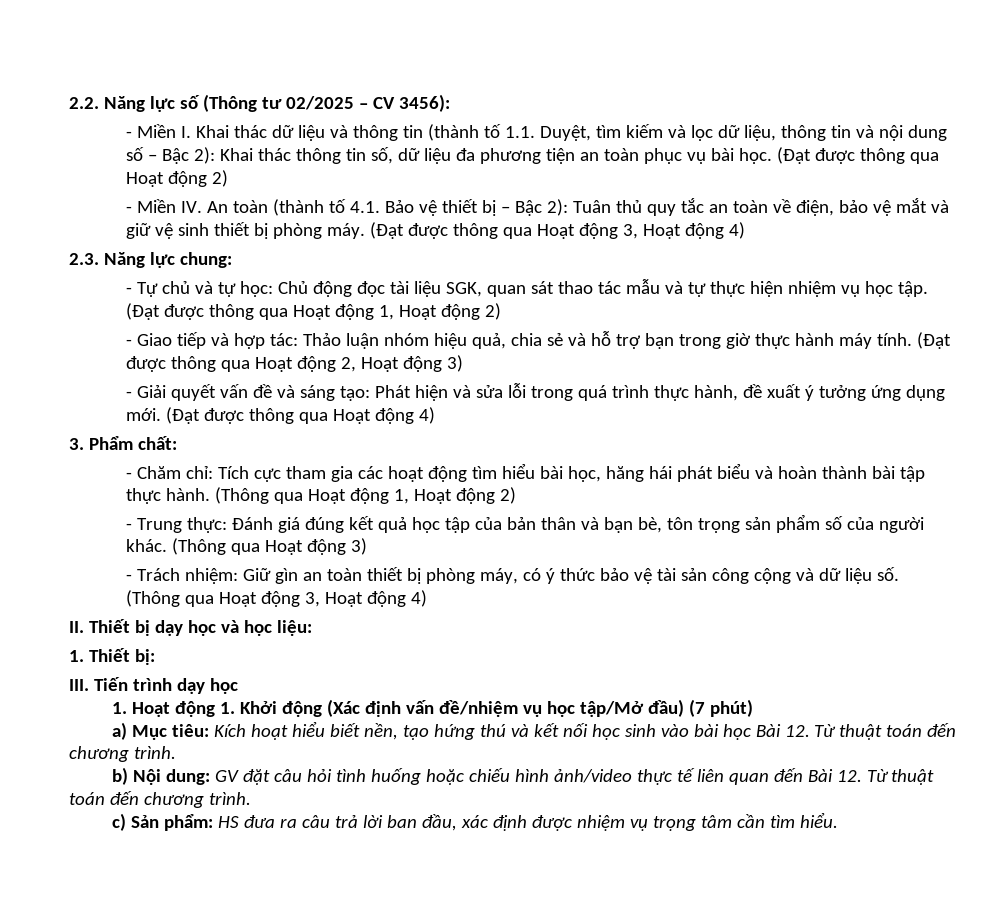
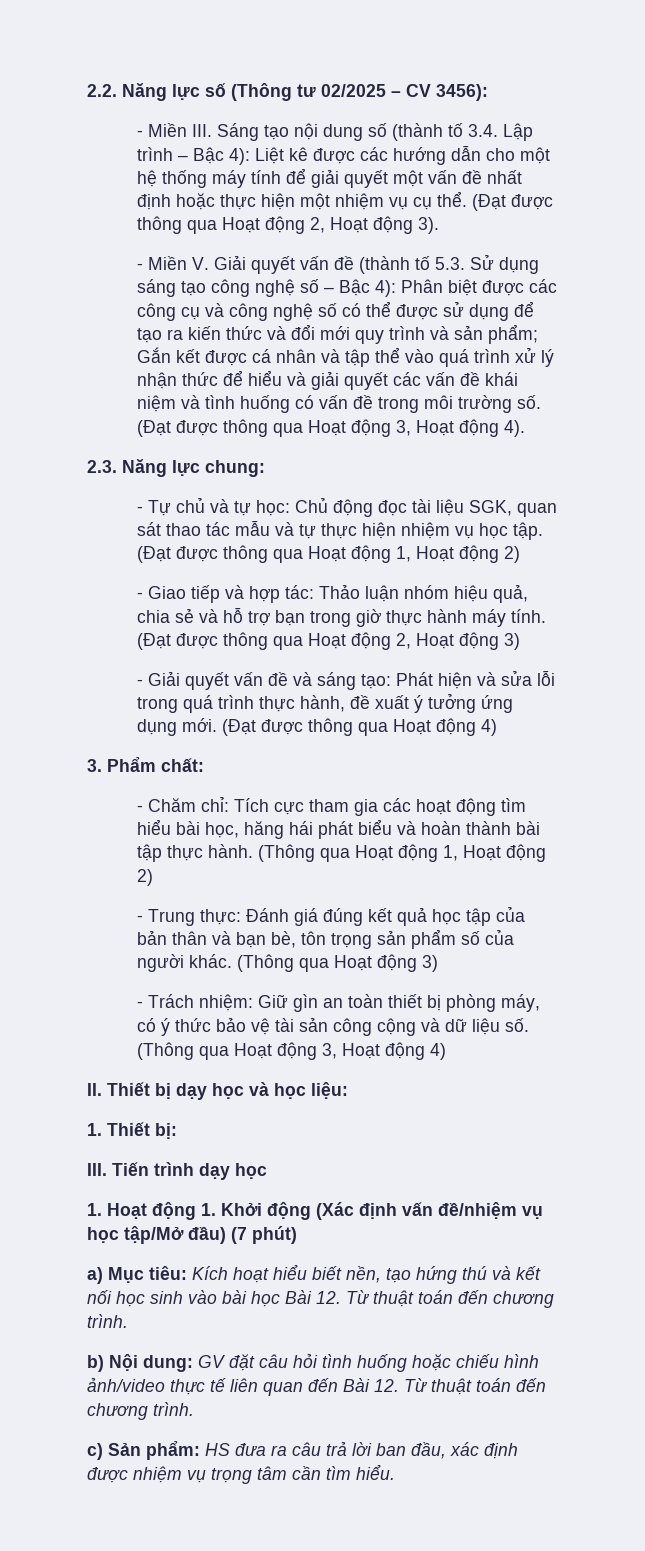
- - Miền I. Khai thác dữ liệu và thông tin (thành tố 1.1. Duyệt, tìm kiếm và lọc dữ liệu, thông tin và nội dung số – Bậc 2): Khai thác thông tin số, dữ liệu đa phương tiện an toàn phục vụ bài học. (Đạt được thông qua Hoạt động 2)
- - Miền IV. An toàn (thành tố 4.1. Bảo vệ thiết bị – Bậc 2): Tuân thủ quy tắc an toàn về điện, bảo vệ mắt và giữ vệ sinh thiết bị phòng máy.
+ - Miền III. Sáng tạo nội dung số (thành tố 3.4. Lập trình – Bậc 4): Liệt kê được các hướng dẫn cho một hệ thống máy tính để giải quyết một vấn đề nhất định hoặc thực hiện một nhiệm vụ cụ thể. (Đạt được thông qua Hoạt động 2, Hoạt động 3).
+ - Miền V. Giải quyết vấn đề (thành tố 5.3. Sử dụng sáng tạo công nghệ số – Bậc 4): Phân biệt được các công cụ và công nghệ số có thể được sử dụng để tạo ra kiến thức và đổi mới quy trình và sản phẩm; Gắn kết được cá nhân và tập thể vào quá trình xử lý nhận thức để hiểu và giải quyết các vấn đề khái niệm và tình huống có vấn đề trong môi trường số.
- (Đạt được thông qua Hoạt động 3, Hoạt động 4)
+ (Đạt được thông qua Hoạt động 3, Hoạt động 4).

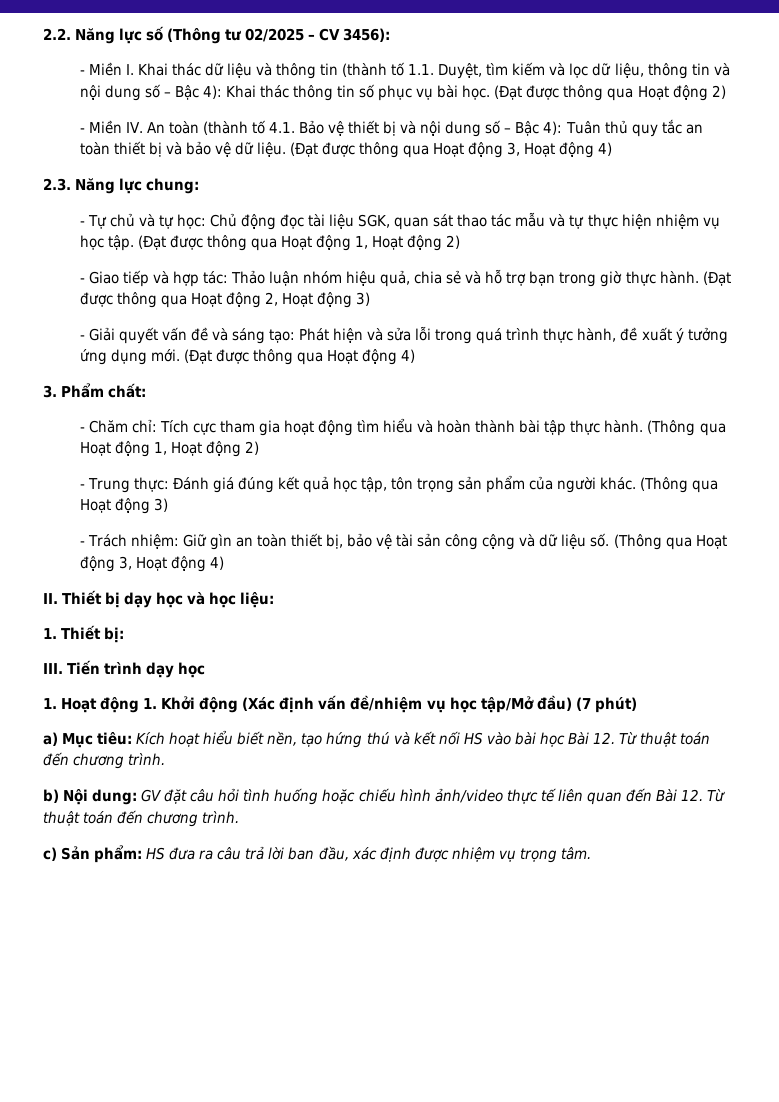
- - Miền III. Sáng tạo nội dung số (thành tố 3.4. Lập trình – Bậc 4): Liệt kê được các hướng dẫn cho một hệ thống máy tính để giải quyết một vấn đề nhất định hoặc thực hiện một nhiệm vụ cụ thể. (Đạt được thông qua Hoạt động 2, Hoạt động 3).
- - Miền V. Giải quyết vấn đề (thành tố 5.3. Sử dụng sáng tạo công nghệ số – Bậc 4): Phân biệt được các công cụ và công nghệ số có thể được sử dụng để tạo ra kiến thức và đổi mới quy trình và sản phẩm; Gắn kết được cá nhân và tập thể vào quá trình xử lý nhận thức để hiểu và giải quyết các vấn đề khái niệm và tình huống có vấn đề trong môi trường số.
+ - Miền I. Khai thác dữ liệu và thông tin (thành tố 1.1. Duyệt, tìm kiếm và lọc dữ liệu, thông tin và nội dung số – Bậc 4): Khai thác thông tin số phục vụ bài học. (Đạt được thông qua Hoạt động 2)
+ - Miền IV. An toàn (thành tố 4.1. Bảo vệ thiết bị và nội dung số – Bậc 4): Tuân thủ quy tắc an toàn thiết bị và bảo vệ dữ liệu.
- (Đạt được thông qua Hoạt động 3, Hoạt động 4).
+ (Đạt được thông qua Hoạt động 3, Hoạt động 4)
- - Giao tiếp và hợp tác: Thảo luận nhóm hiệu quả, chia sẻ và hỗ trợ bạn trong giờ thực hành máy tính.
+ - Giao tiếp và hợp tác: Thảo luận nhóm hiệu quả, chia sẻ và hỗ trợ bạn trong giờ thực hành.
- - Chăm chỉ: Tích cực tham gia các hoạt động tìm hiểu bài học, hăng hái phát biểu và hoàn thành bài tập thực hành.
+ - Chăm chỉ: Tích cực tham gia hoạt động tìm hiểu và hoàn thành bài tập thực hành.
- - Trung thực: Đánh giá đúng kết quả học tập của bản thân và bạn bè, tôn trọng sản phẩm số của người khác.
+ - Trung thực: Đánh giá đúng kết quả học tập, tôn trọng sản phẩm của người khác.
- - Trách nhiệm: Giữ gìn an toàn thiết bị phòng máy, có ý thức bảo vệ tài sản công cộng và dữ liệu số.
+ - Trách nhiệm: Giữ gìn an toàn thiết bị, bảo vệ tài sản công cộng và dữ liệu số.
- a) Mục tiêu: Kích hoạt hiểu biết nền, tạo hứng thú và kết nối học sinh vào bài học Bài 12. Từ thuật toán đến chương trình.
+ a) Mục tiêu: Kích hoạt hiểu biết nền, tạo hứng thú và kết nối HS vào bài học Bài 12. Từ thuật toán đến chương trình.
- c) Sản phẩm: HS đưa ra câu trả lời ban đầu, xác định được nhiệm vụ trọng tâm cần tìm hiểu.
+ c) Sản phẩm: HS đưa ra câu trả lời ban đầu, xác định được nhiệm vụ trọng tâm.

